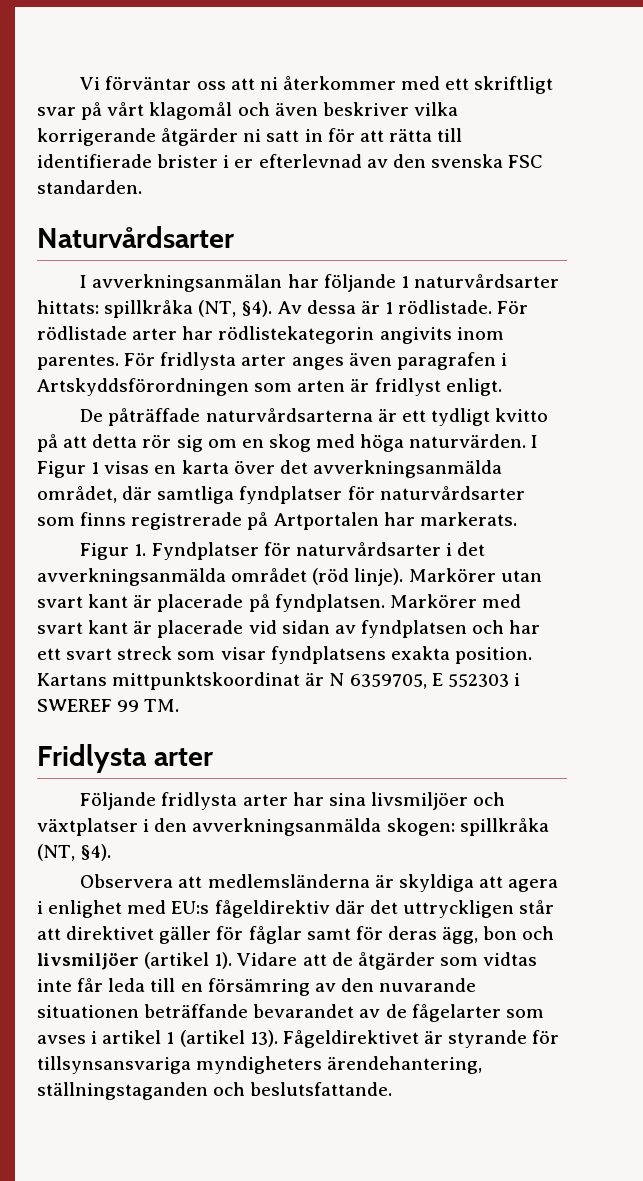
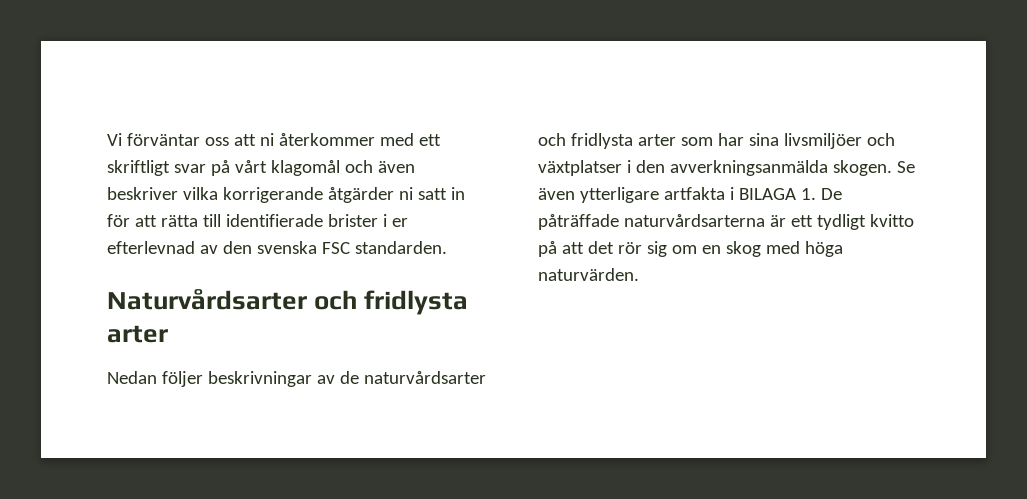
- Naturvårdsarter
- I avverkningsanmälan har följande 1 naturvårdsarter hittats: spillkråka (NT, §4). Av dessa är 1 rödlistade. För rödlistade arter har rödlistekategorin angivits inom parentes. För fridlysta arter anges även paragrafen i Artskyddsförordningen som arten är fridlyst enligt.
- De påträffade naturvårdsarterna är ett tydligt kvitto på att detta rör sig om en skog med höga naturvärden. I Figur 1 visas en karta över det avverkningsanmälda området, där samtliga fyndplatser för naturvårdsarter som finns registrerade på Artportalen har markerats.
- Figur 1. Fyndplatser för naturvårdsarter i det avverkningsanmälda området (röd linje). Markörer utan svart kant är placerade på fyndplatsen. Markörer med svart kant är placerade vid sidan av fyndplatsen och har ett svart streck som visar fyndplatsens exakta position. Kartans mittpunktskoordinat är N 6359705, E 552303 i SWEREF 99 TM.
- Fridlysta arter
- Följande fridlysta arter har sina livsmiljöer och växtplatser i den avverkningsanmälda skogen: spillkråka (NT, §4).
- Observera att medlemsländerna är skyldiga att agera i enlighet med EU:s fågeldirektiv där det uttryckligen står att direktivet gäller för fåglar samt för deras ägg, bon och livsmiljöer (artikel 1). Vidare att de åtgärder som vidtas inte får leda till en försämring av den nuvarande situationen beträffande bevarandet av de fågelarter som avses i artikel 1 (artikel 13). Fågeldirektivet är styrande för tillsynsansvariga myndigheters ärendehantering, ställningstaganden och beslutsfattande.
+ Naturvårdsarter och fridlysta arter
+ Nedan följer beskrivningar av de naturvårdsarter och fridlysta arter som har sina livsmiljöer och växtplatser i den avverkningsanmälda skogen. Se även ytterligare artfakta i BILAGA 1. De påträffade naturvårdsarterna är ett tydligt kvitto på att det rör sig om en skog med höga naturvärden.

